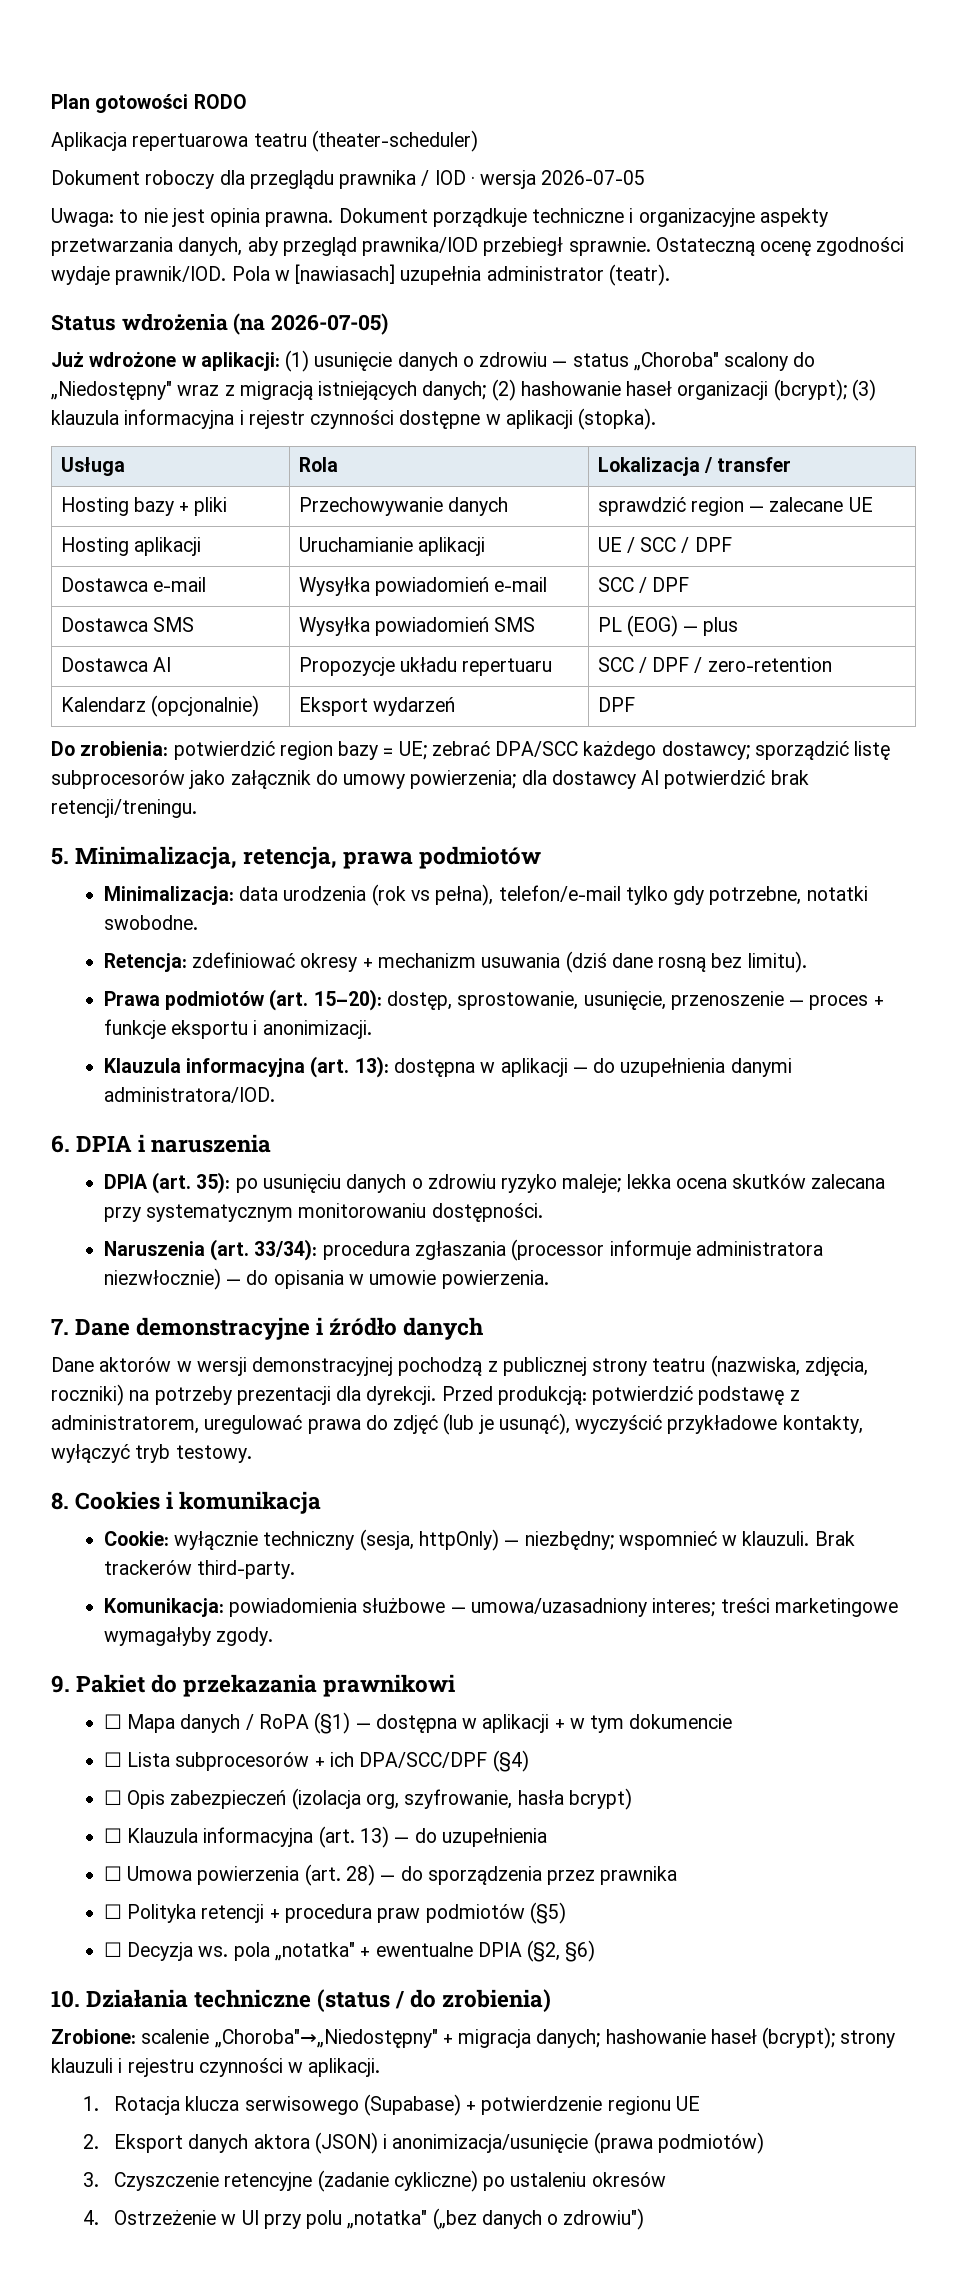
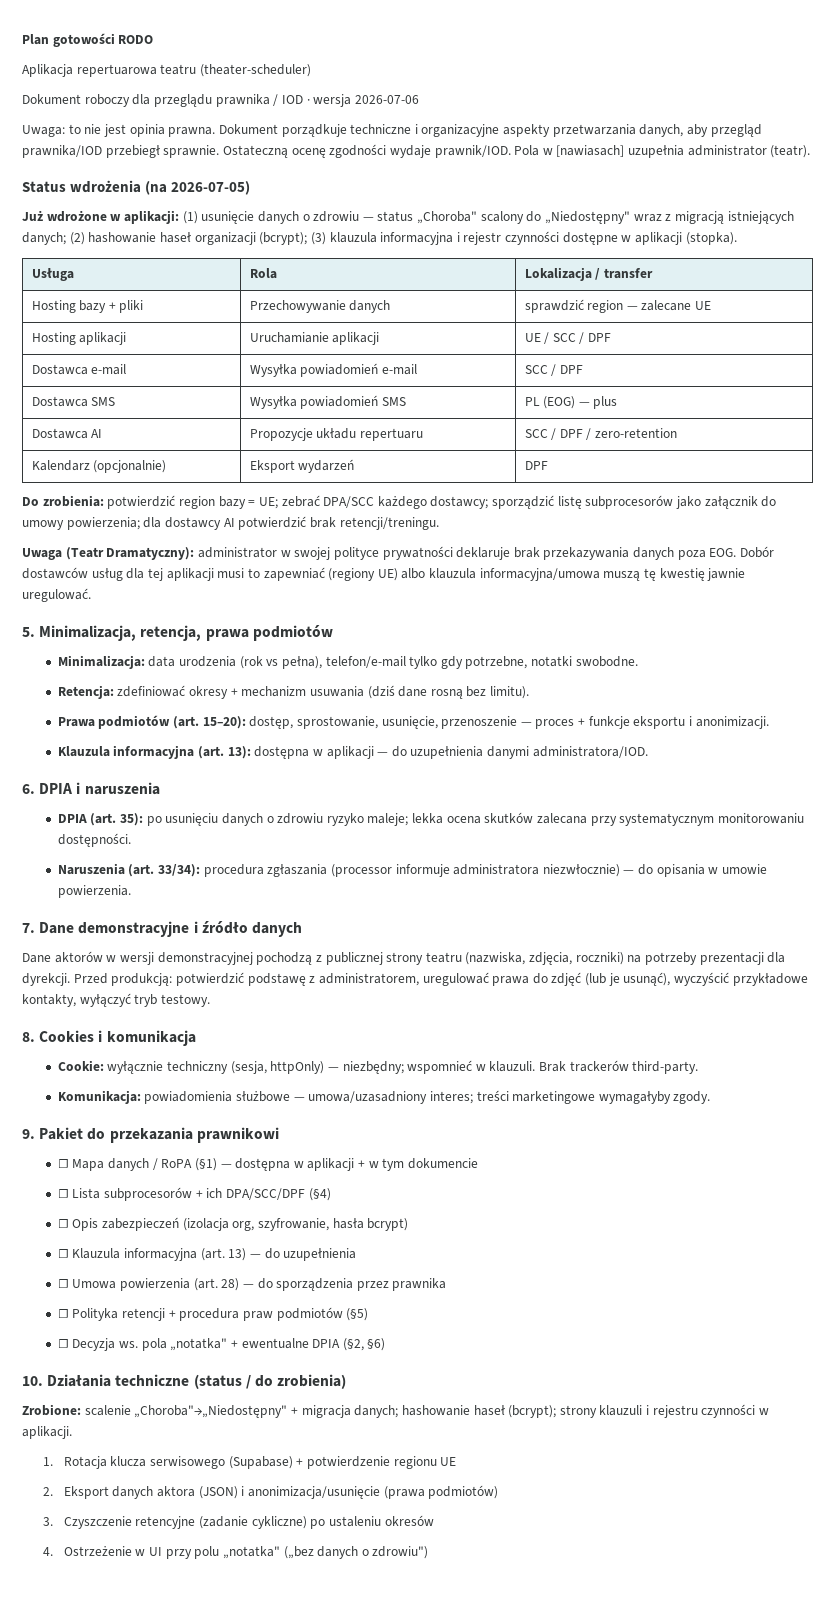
- Dokument roboczy dla przeglądu prawnika / IOD · wersja 2026-07-05
+ Dokument roboczy dla przeglądu prawnika / IOD · wersja 2026-07-06
+ Uwaga (Teatr Dramatyczny): administrator w swojej polityce prywatności deklaruje brak przekazywania danych poza EOG. Dobór dostawców usług dla tej aplikacji musi to zapewniać (regiony UE) albo klauzula informacyjna/umowa muszą tę kwestię jawnie uregulować.

